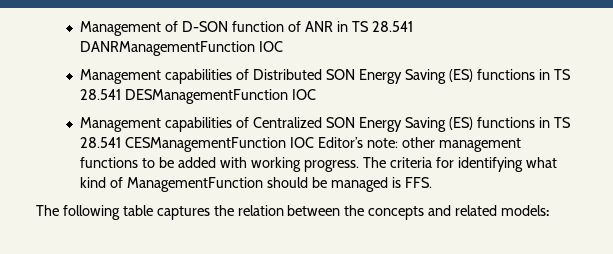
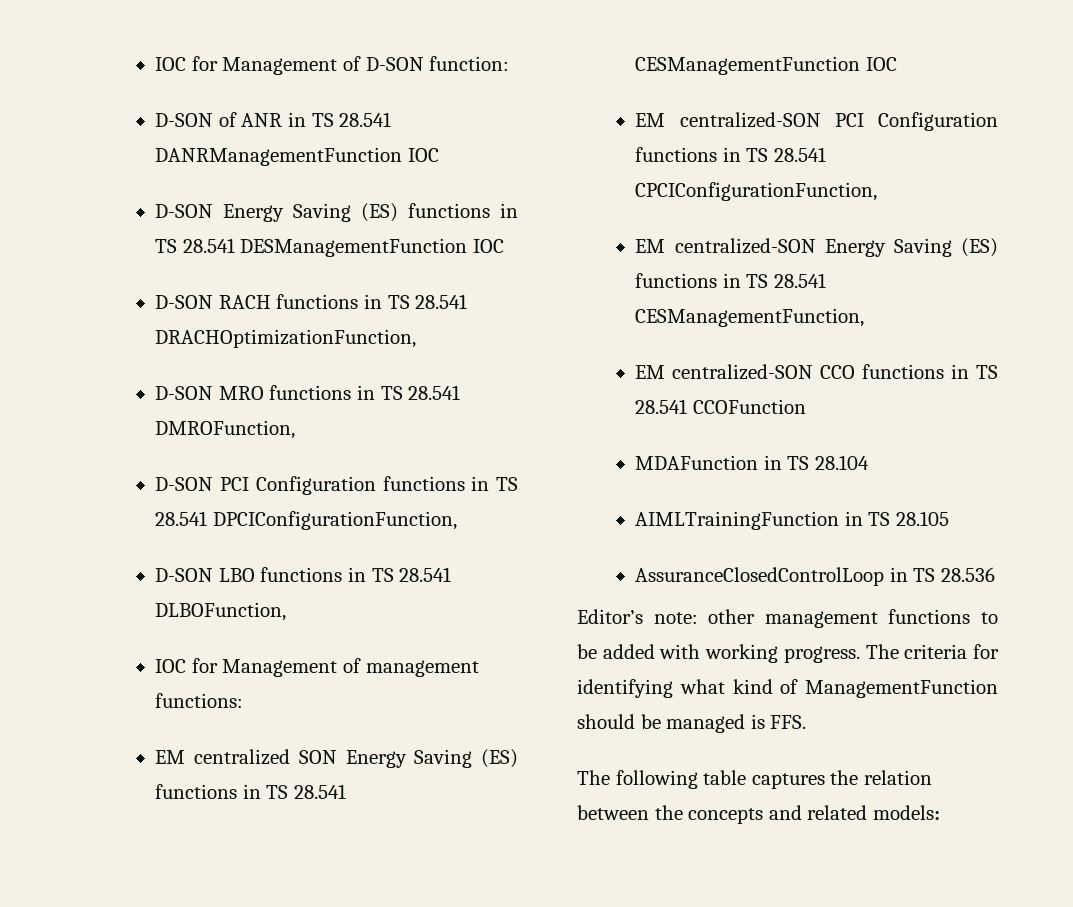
- Management of D-SON function of ANR in TS 28.541 DANRManagementFunction IOC
+ IOC for Management of D-SON function:
+ D-SON of ANR in TS 28.541 DANRManagementFunction IOC
- Management capabilities of Distributed SON Energy Saving (ES) functions in TS 28.541 DESManagementFunction IOC
+ D-SON Energy Saving (ES) functions in TS 28.541 DESManagementFunction IOC
- Management capabilities of Centralized SON Energy Saving (ES) functions in TS 28.541 CESManagementFunction IOC Editor’s note: other management functions to be added with working progress.
+ D-SON RACH functions in TS 28.541 DRACHOptimizationFunction,
+ D-SON MRO functions in TS 28.541 DMROFunction,
+ D-SON PCI Configuration functions in TS 28.541 DPCIConfigurationFunction,
+ D-SON LBO functions in TS 28.541 DLBOFunction,
+ IOC for Management of management functions:
+ EM centralized SON Energy Saving (ES) functions in TS 28.541 CESManagementFunction IOC
+ EM centralized-SON PCI Configuration functions in TS 28.541 CPCIConfigurationFunction,
+ EM centralized-SON Energy Saving (ES) functions in TS 28.541 CESManagementFunction,
+ EM centralized-SON CCO functions in TS 28.541 CCOFunction
+ MDAFunction in TS 28.104
+ AIMLTrainingFunction in TS 28.105
+ AssuranceClosedControlLoop in TS 28.536
+ Editor’s note: other management functions to be added with working progress.

